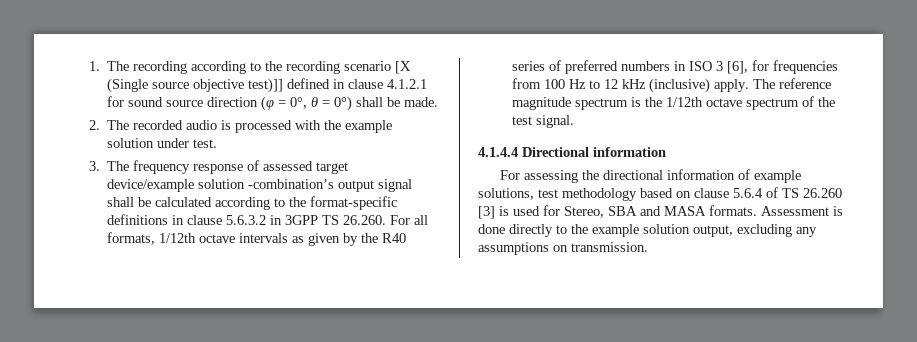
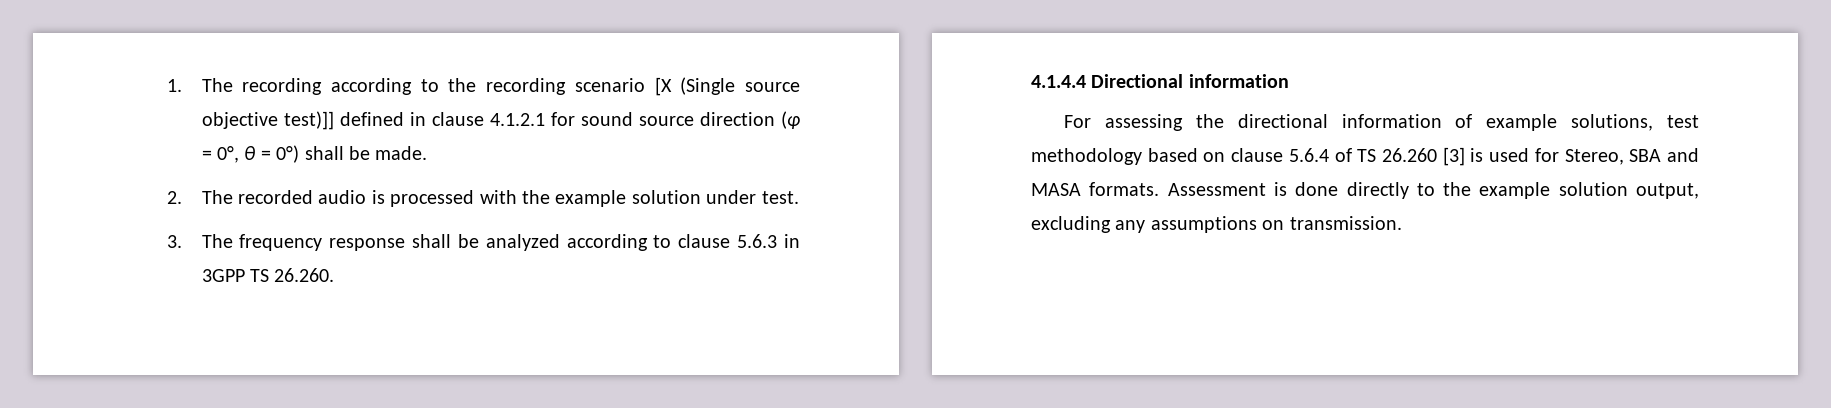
- 3. The frequency response of assessed target device/example solution -combination’s output signal shall be calculated according to the format-specific definitions in clause 5.6.3.2 in 3GPP TS 26.260. For all formats, 1/12th octave intervals as given by the R40 series of preferred numbers in ISO 3 [6], for frequencies from 100 Hz to 12 kHz (inclusive) apply. The reference magnitude spectrum is the 1/12th octave spectrum of the test signal.
+ 3. The frequency response shall be analyzed according to clause 5.6.3 in 3GPP TS 26.260.

